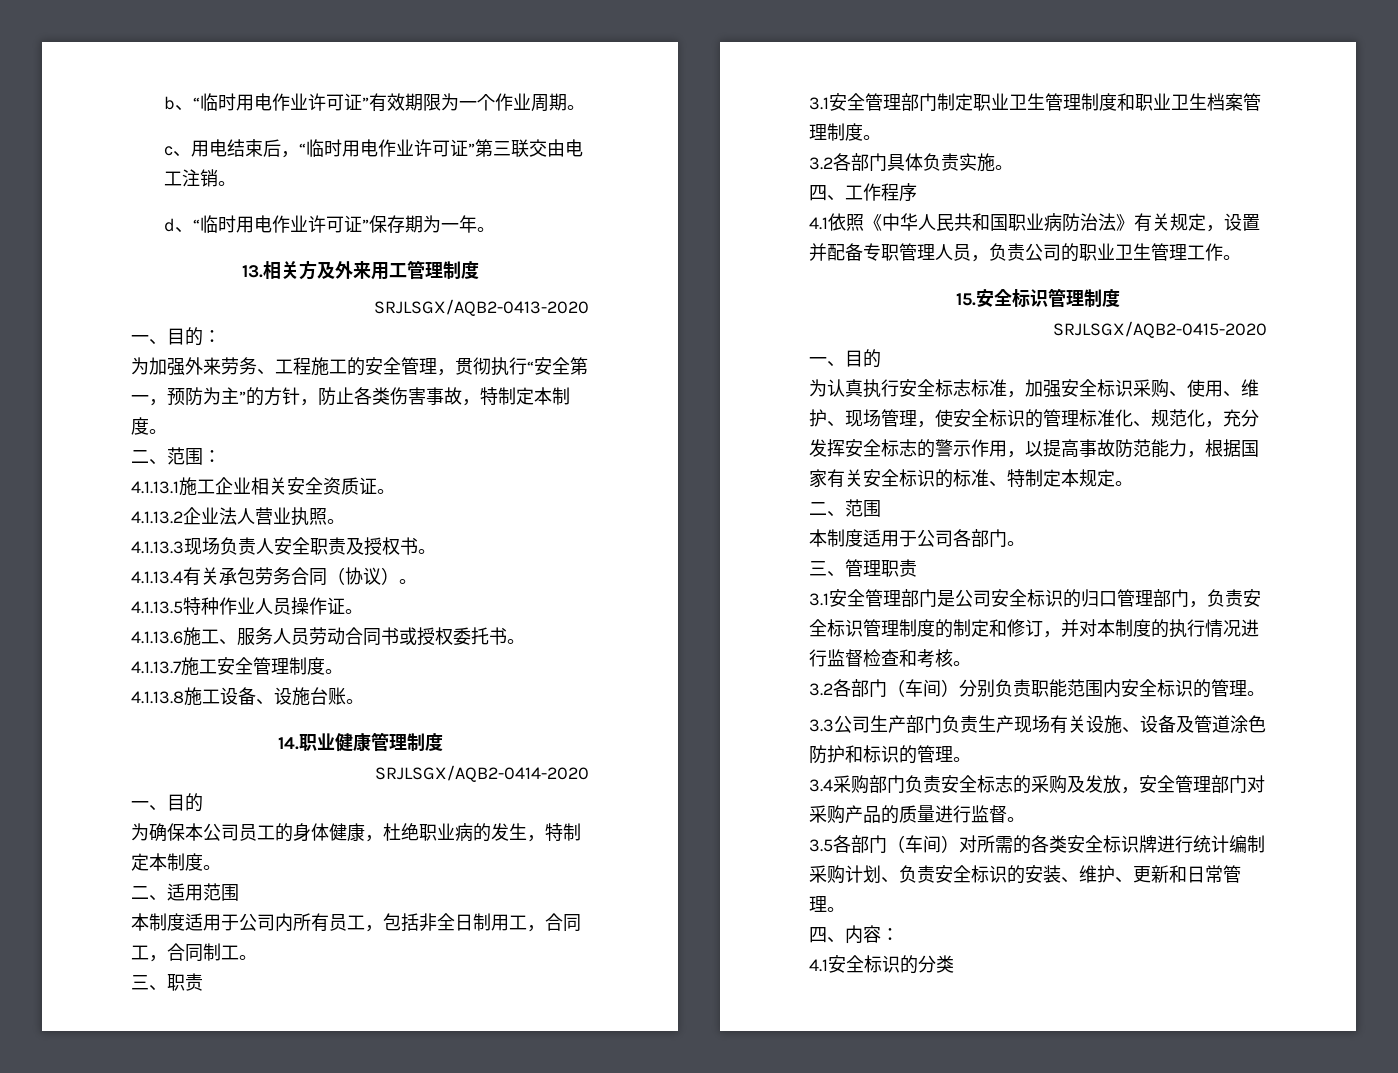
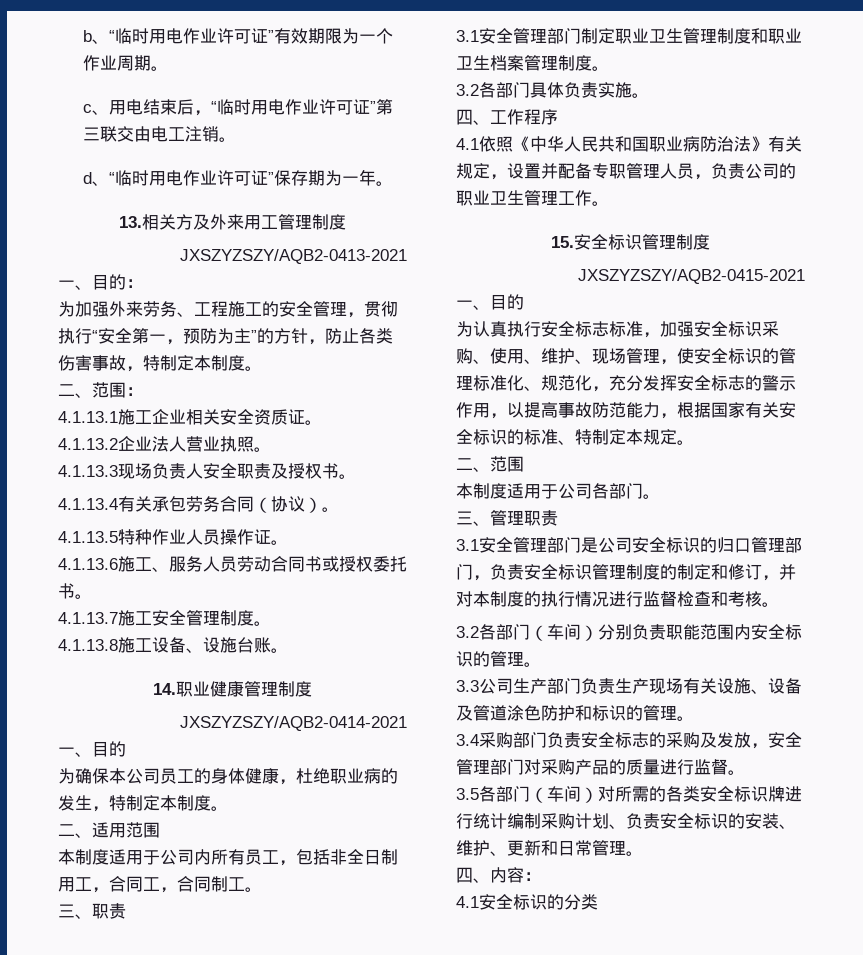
- SRJLSGX/AQB2-0413-2020
+ JXSZYZSZY/AQB2-0413-2021
- SRJLSGX/AQB2-0414-2020
+ JXSZYZSZY/AQB2-0414-2021
- SRJLSGX/AQB2-0415-2020
+ JXSZYZSZY/AQB2-0415-2021

